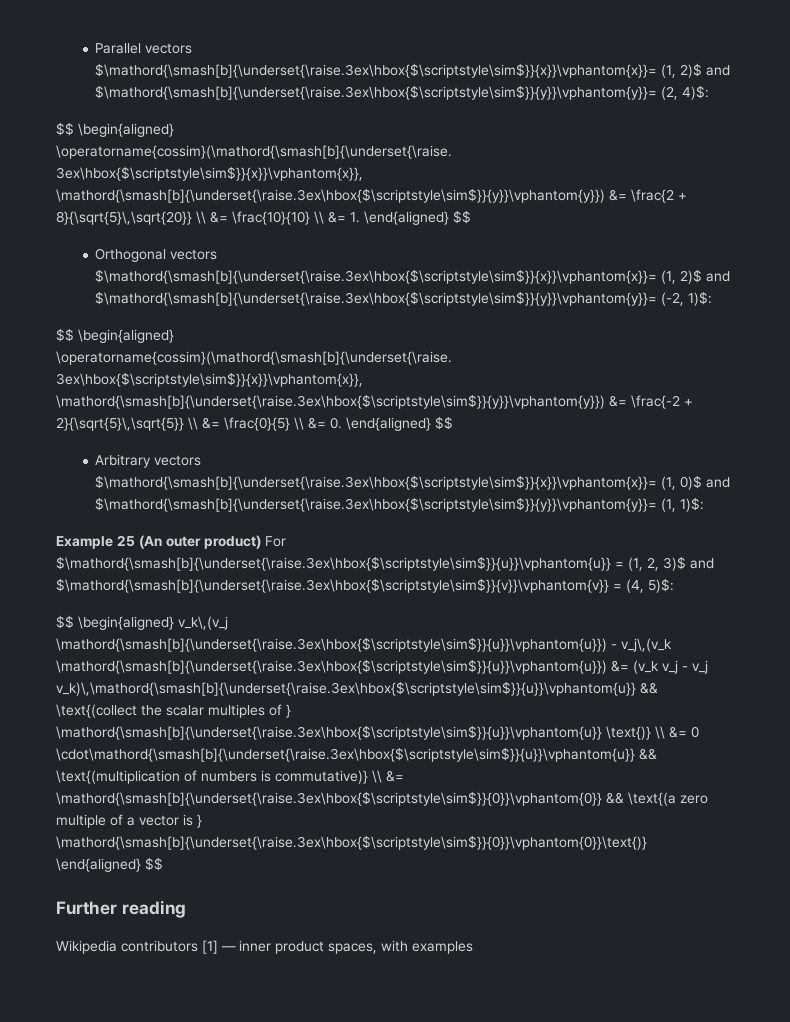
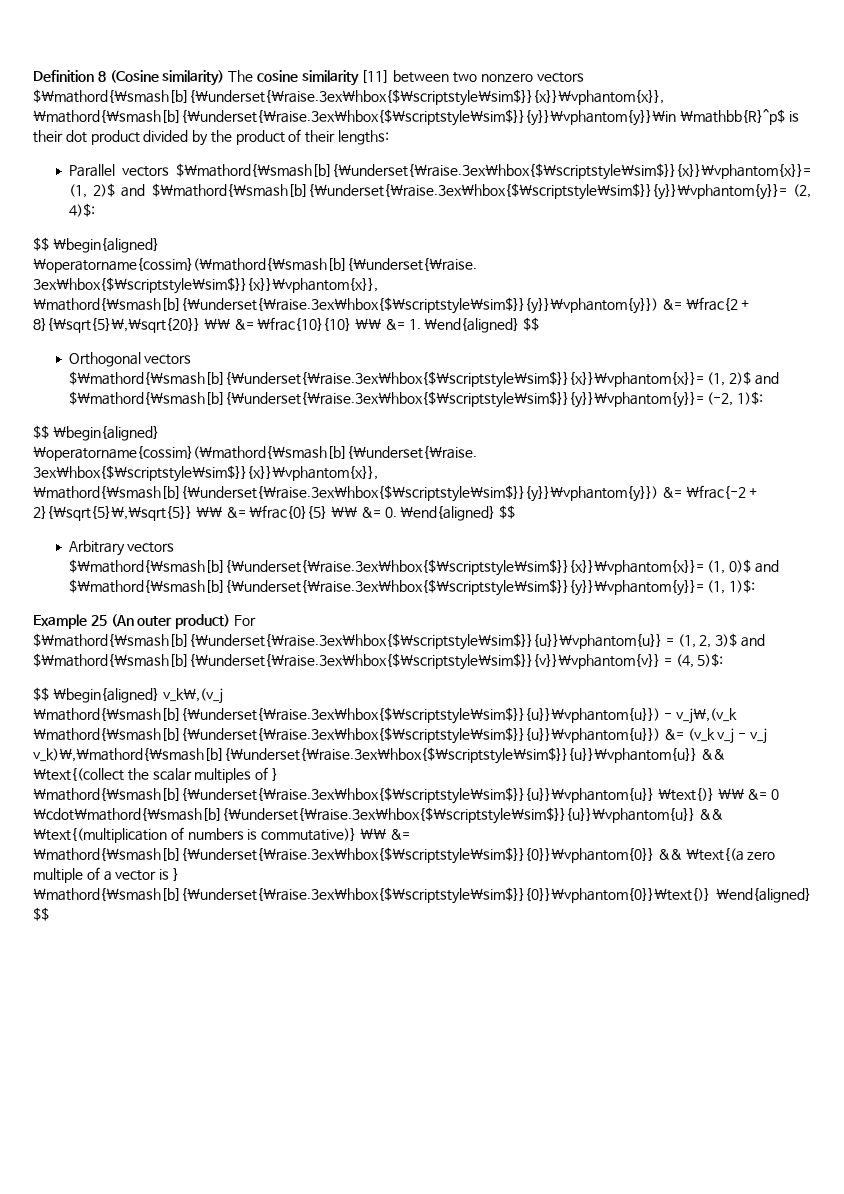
+ Definition 8 (Cosine similarity) The cosine similarity [11] between two nonzero vectors $\mathord{\smash[b]{\underset{\raise.3ex\hbox{$\scriptstyle\sim$}}{x}}\vphantom{x}}, \mathord{\smash[b]{\underset{\raise.3ex\hbox{$\scriptstyle\sim$}}{y}}\vphantom{y}}\in \mathbb{R}^p$ is their dot product divided by the product of their lengths:
- Further reading
- Wikipedia contributors [1] — inner product spaces, with examples

